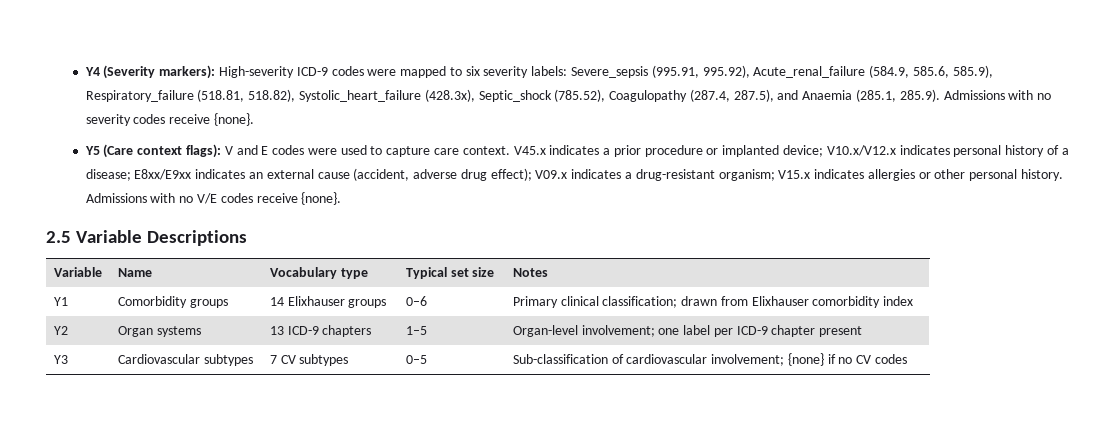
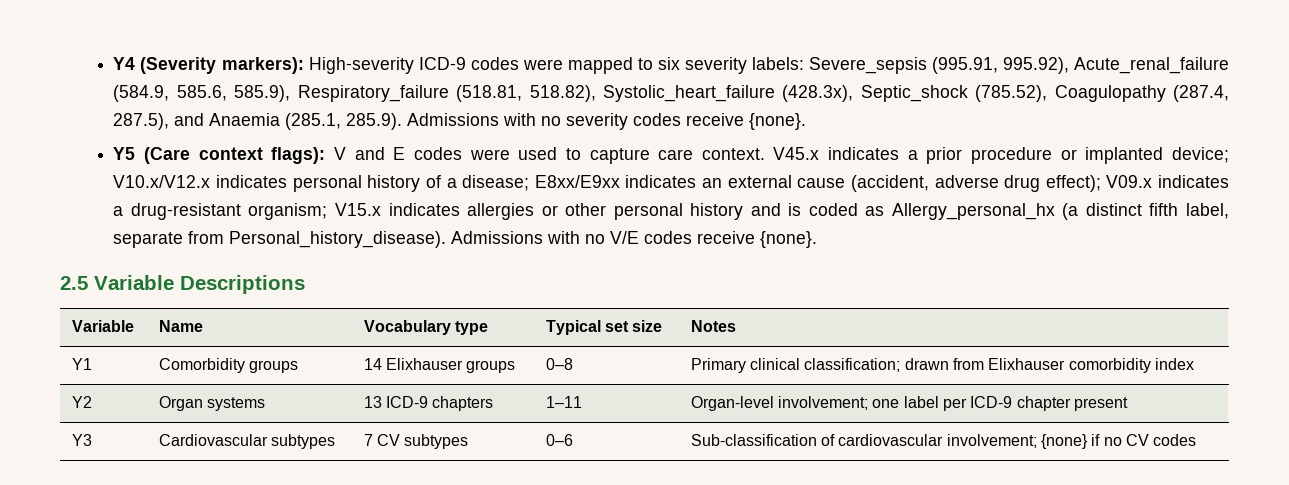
- V45.x indicates a prior procedure or implanted device; V10.x/V12.x indicates personal history of a disease; E8xx/E9xx indicates an external cause (accident, adverse drug effect); V09.x indicates a drug-resistant organism; V15.x indicates allergies or other personal history.
+ V45.x indicates a prior procedure or implanted device; V10.x/V12.x indicates personal history of a disease; E8xx/E9xx indicates an external cause (accident, adverse drug effect); V09.x indicates a drug-resistant organism; V15.x indicates allergies or other personal history and is coded as Allergy_personal_hx (a distinct fifth label, separate from Personal_history_disease).
- Y1 | Comorbidity groups | 14 Elixhauser groups | 0–6 | Primary clinical classification; drawn from Elixhauser comorbidity index
+ Y1 | Comorbidity groups | 14 Elixhauser groups | 0–8 | Primary clinical classification; drawn from Elixhauser comorbidity index
- Y2 | Organ systems | 13 ICD-9 chapters | 1–5 | Organ-level involvement; one label per ICD-9 chapter present
+ Y2 | Organ systems | 13 ICD-9 chapters | 1–11 | Organ-level involvement; one label per ICD-9 chapter present
- Y3 | Cardiovascular subtypes | 7 CV subtypes | 0–5 | Sub-classification of cardiovascular involvement; {none} if no CV codes
+ Y3 | Cardiovascular subtypes | 7 CV subtypes | 0–6 | Sub-classification of cardiovascular involvement; {none} if no CV codes

